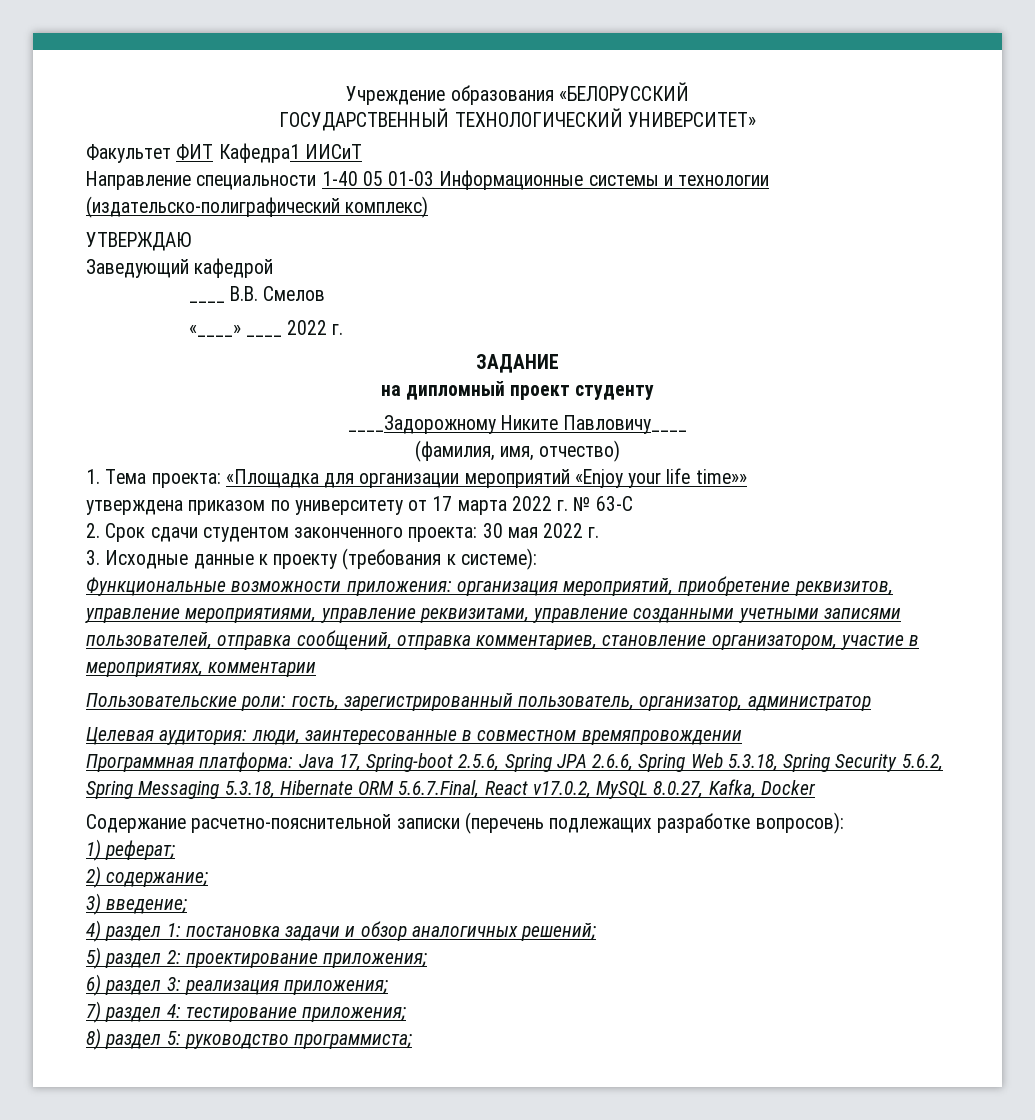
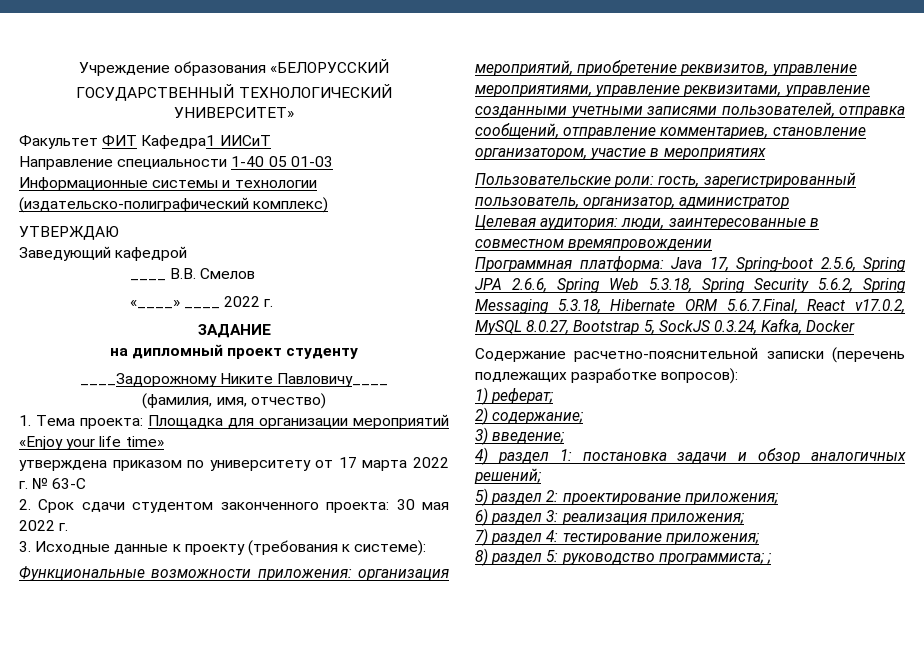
- 1. Тема проекта: «Площадка для организации мероприятий «Enjoy your life time»»
+ 1. Тема проекта: Площадка для организации мероприятий «Enjoy your life time»
- Функциональные возможности приложения: организация мероприятий, приобретение реквизитов, управление мероприятиями, управление реквизитами, управление созданными учетными записями пользователей, отправка сообщений, отправка комментариев, становление организатором, участие в мероприятиях, комментарии
+ Функциональные возможности приложения: организация мероприятий, приобретение реквизитов, управление мероприятиями, управление реквизитами, управление созданными учетными записями пользователей, отправка сообщений, отправление комментариев, становление организатором, участие в мероприятиях
- Программная платформа: Java 17, Spring-boot 2.5.6, Spring JPA 2.6.6, Spring Web 5.3.18, Spring Security 5.6.2, Spring Messaging 5.3.18, Hibernate ORM 5.6.7.Final, React v17.0.2, MySQL 8.0.27, Kafka, Docker
+ Программная платформа: Java 17, Spring-boot 2.5.6, Spring JPA 2.6.6, Spring Web 5.3.18, Spring Security 5.6.2, Spring Messaging 5.3.18, Hibernate ORM 5.6.7.Final, React v17.0.2, MySQL 8.0.27, Bootstrap 5, SockJS 0.3.24, Kafka, Docker
- 8) раздел 5: руководство программиста;
+ 8) раздел 5: руководство программиста; ;

